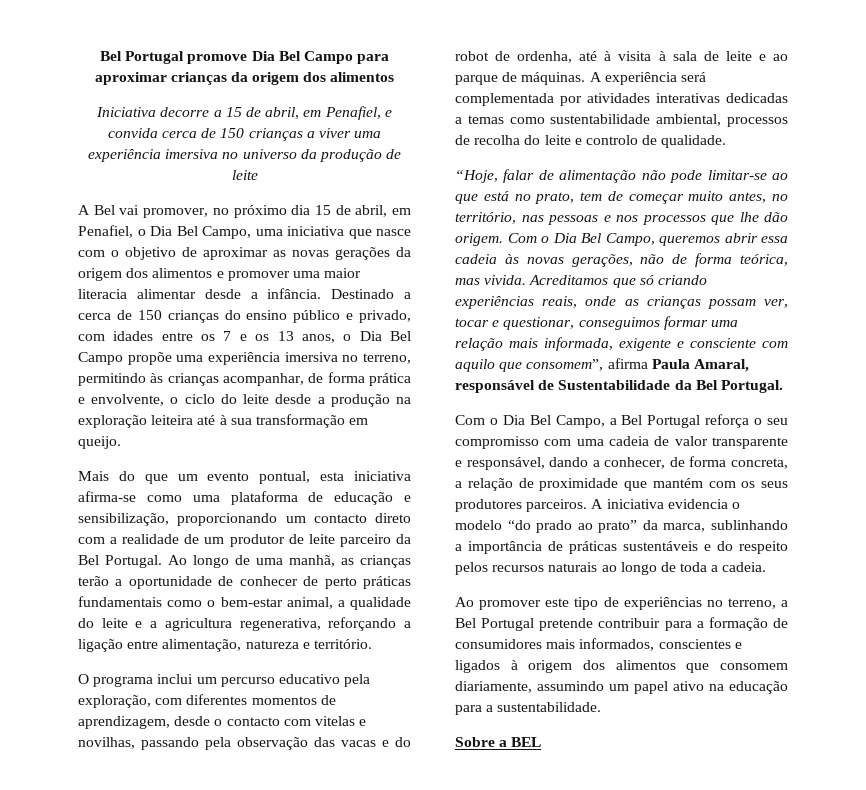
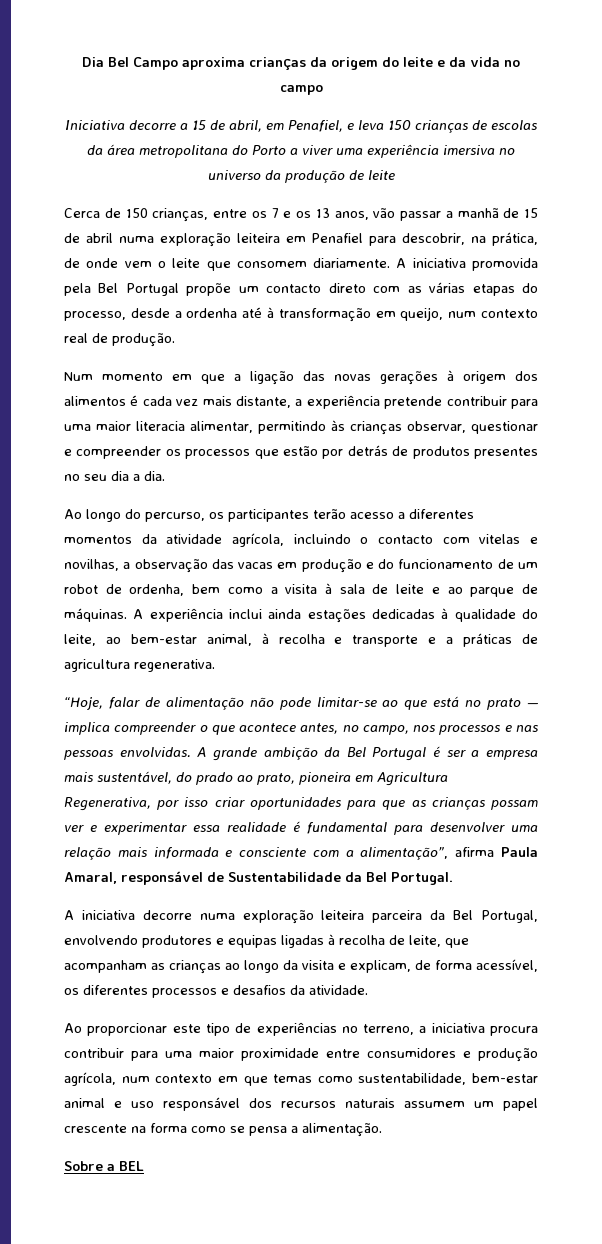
- Bel Portugal promove Dia Bel Campo para aproximar crianças da origem dos alimentos
+ Dia Bel Campo aproxima crianças da origem do leite e da vida no campo
- Iniciativa decorre a 15 de abril, em Penafiel, e convida cerca de 150 crianças a viver uma experiência imersiva no universo da produção de leite
+ Iniciativa decorre a 15 de abril, em Penafiel, e leva 150 crianças de escolas da área metropolitana do Porto a viver uma experiência imersiva no universo da produção de leite
- A Bel vai promover, no próximo dia 15 de abril, em Penafiel, o Dia Bel Campo, uma iniciativa que nasce com o objetivo de aproximar as novas gerações da origem dos alimentos e promover uma maior literacia alimentar desde a infância. Destinado a cerca de 150 crianças do ensino público e privado, com idades entre os 7 e os 13 anos, o Dia Bel Campo propõe uma experiência imersiva no terreno, permitindo às crianças acompanhar, de forma prática e envolvente, o ciclo do leite desde a produção na exploração leiteira até à sua transformação em queijo.
- Mais do que um evento pontual, esta iniciativa afirma-se como uma plataforma de educação e sensibilização, proporcionando um contacto direto com a realidade de um produtor de leite parceiro da Bel Portugal. Ao longo de uma manhã, as crianças terão a oportunidade de conhecer de perto práticas fundamentais como o bem-estar animal, a qualidade do leite e a agricultura regenerativa, reforçando a ligação entre alimentação, natureza e território.
- O programa inclui um percurso educativo pela exploração, com diferentes momentos de aprendizagem, desde o contacto com vitelas e novilhas, passando pela observação das vacas e do robot de ordenha, até à visita à sala de leite e ao parque de máquinas.
+ Cerca de 150 crianças, entre os 7 e os 13 anos, vão passar a manhã de 15 de abril numa exploração leiteira em Penafiel para descobrir, na prática, de onde vem o leite que consomem diariamente. A iniciativa promovida pela Bel Portugal propõe um contacto direto com as várias etapas do processo, desde a ordenha até à transformação em queijo, num contexto real de produção.
+ Num momento em que a ligação das novas gerações à origem dos alimentos é cada vez mais distante, a experiência pretende contribuir para uma maior literacia alimentar, permitindo às crianças observar, questionar e compreender os processos que estão por detrás de produtos presentes no seu dia a dia.
+ Ao longo do percurso, os participantes terão acesso a diferentes momentos da atividade agrícola, incluindo o contacto com vitelas e novilhas, a observação das vacas em produção e do funcionamento de um robot de ordenha, bem como a visita à sala de leite e ao parque de máquinas.
- A experiência será complementada por atividades interativas dedicadas a temas como sustentabilidade ambiental, processos de recolha do leite e controlo de qualidade.
+ A experiência inclui ainda estações dedicadas à qualidade do leite, ao bem-estar animal, à recolha e transporte e a práticas de agricultura regenerativa.
- “Hoje, falar de alimentação não pode limitar-se ao que está no prato, tem de começar muito antes, no território, nas pessoas e nos processos que lhe dão origem. Com o Dia Bel Campo, queremos abrir essa cadeia às novas gerações, não de forma teórica, mas vivida. Acreditamos que só criando experiências reais, onde as crianças possam ver, tocar e questionar, conseguimos formar uma relação mais informada, exigente e consciente com aquilo que consomem”, afirma Paula Amaral, responsável de Sustentabilidade da Bel Portugal.
+ “Hoje, falar de alimentação não pode limitar-se ao que está no prato — implica compreender o que acontece antes, no campo, nos processos e nas pessoas envolvidas. A grande ambição da Bel Portugal é ser a empresa mais sustentável, do prado ao prato, pioneira em Agricultura Regenerativa, por isso criar oportunidades para que as crianças possam ver e experimentar essa realidade é fundamental para desenvolver uma relação mais informada e consciente com a alimentação”, afirma Paula Amaral, responsável de Sustentabilidade da Bel Portugal.
- Com o Dia Bel Campo, a Bel Portugal reforça o seu compromisso com uma cadeia de valor transparente e responsável, dando a conhecer, de forma concreta, a relação de proximidade que mantém com os seus produtores parceiros. A iniciativa evidencia o modelo “do prado ao prato” da marca, sublinhando a importância de práticas sustentáveis e do respeito pelos recursos naturais ao longo de toda a cadeia.
- Ao promover este tipo de experiências no terreno, a Bel Portugal pretende contribuir para a formação de consumidores mais informados, conscientes e ligados à origem dos alimentos que consomem diariamente, assumindo um papel ativo na educação para a sustentabilidade.
+ A iniciativa decorre numa exploração leiteira parceira da Bel Portugal, envolvendo produtores e equipas ligadas à recolha de leite, que acompanham as crianças ao longo da visita e explicam, de forma acessível, os diferentes processos e desafios da atividade.
+ Ao proporcionar este tipo de experiências no terreno, a iniciativa procura contribuir para uma maior proximidade entre consumidores e produção agrícola, num contexto em que temas como sustentabilidade, bem-estar animal e uso responsável dos recursos naturais assumem um papel crescente na forma como se pensa a alimentação.

